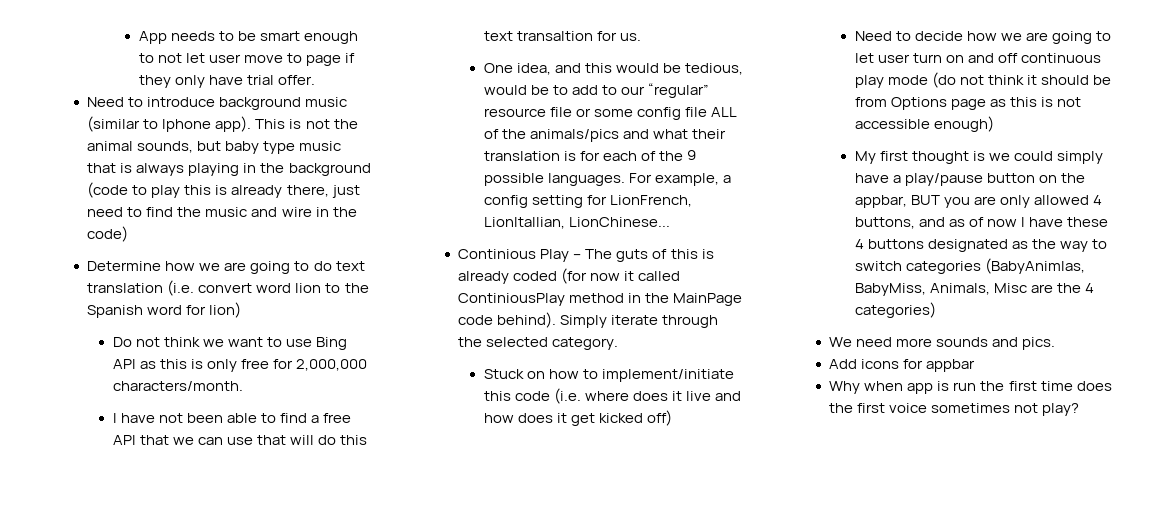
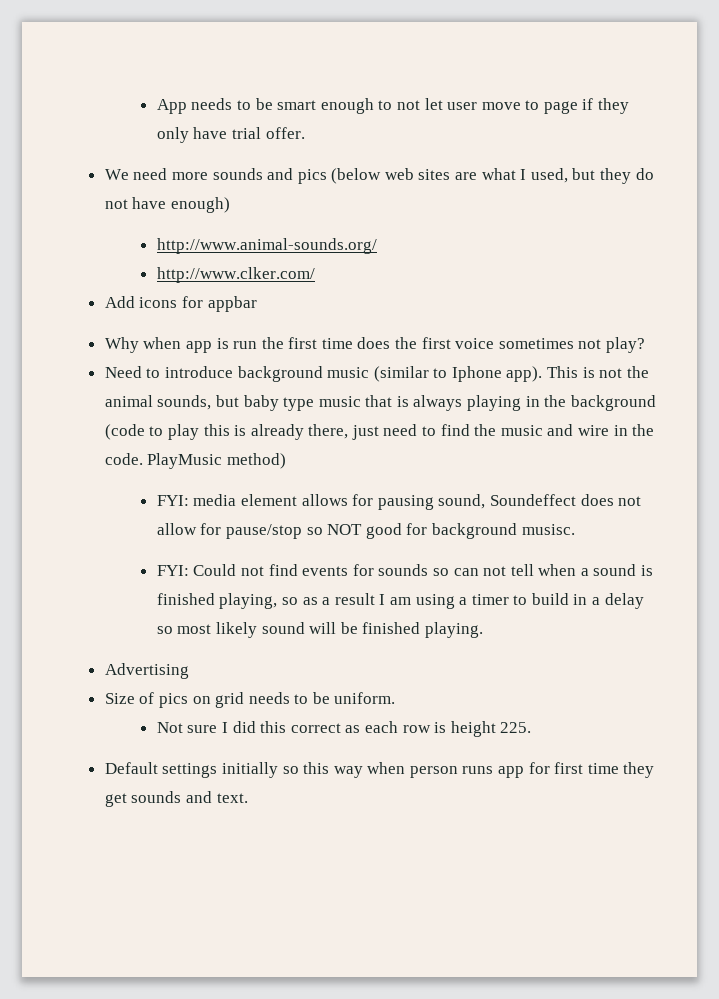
+ We need more sounds and pics (below web sites are what I used, but they do not have enough)
+ http://www.animal-sounds.org/
+ http://www.clker.com/
+ Add icons for appbar
+ Why when app is run the first time does the first voice sometimes not play?
- This is not the animal sounds, but baby type music that is always playing in the background (code to play this is already there, just need to find the music and wire in the code)
- Determine how we are going to do text translation (i.e. convert word lion to the Spanish word for lion)
- Do not think we want to use Bing API as this is only free for 2,000,000 characters/month.
- I have not been able to find a free API that we can use that will do this text transaltion for us.
- One idea, and this would be tedious, would be to add to our “regular” resource file or some config file ALL of the animals/pics and what their translation is for each of the 9 possible languages. For example, a config setting for LionFrench, LionItallian, LionChinese...
- Continious Play – The guts of this is already coded (for now it called ContiniousPlay method in the MainPage code behind). Simply iterate through the selected category.
- Stuck on how to implement/initiate this code (i.e. where does it live and how does it get kicked off)
- Need to decide how we are going to let user turn on and off continuous play mode (do not think it should be from Options page as this is not accessible enough)
- My first thought is we could simply have a play/pause button on the appbar, BUT you are only allowed 4 buttons, and as of now I have these 4 buttons designated as the way to switch categories (BabyAnimlas, BabyMiss, Animals, Misc are the 4 categories)
- We need more sounds and pics.
- Add icons for appbar
- Why when app is run the first time does the first voice sometimes not play?
+ This is not the animal sounds, but baby type music that is always playing in the background (code to play this is already there, just need to find the music and wire in the code. PlayMusic method)
+ FYI: media element allows for pausing sound, Soundeffect does not allow for pause/stop so NOT good for background musisc.
+ FYI: Could not find events for sounds so can not tell when a sound is finished playing, so as a result I am using a timer to build in a delay so most likely sound will be finished playing.
+ Advertising
+ Size of pics on grid needs to be uniform.
+ Not sure I did this correct as each row is height 225.
+ Default settings initially so this way when person runs app for first time they get sounds and text.

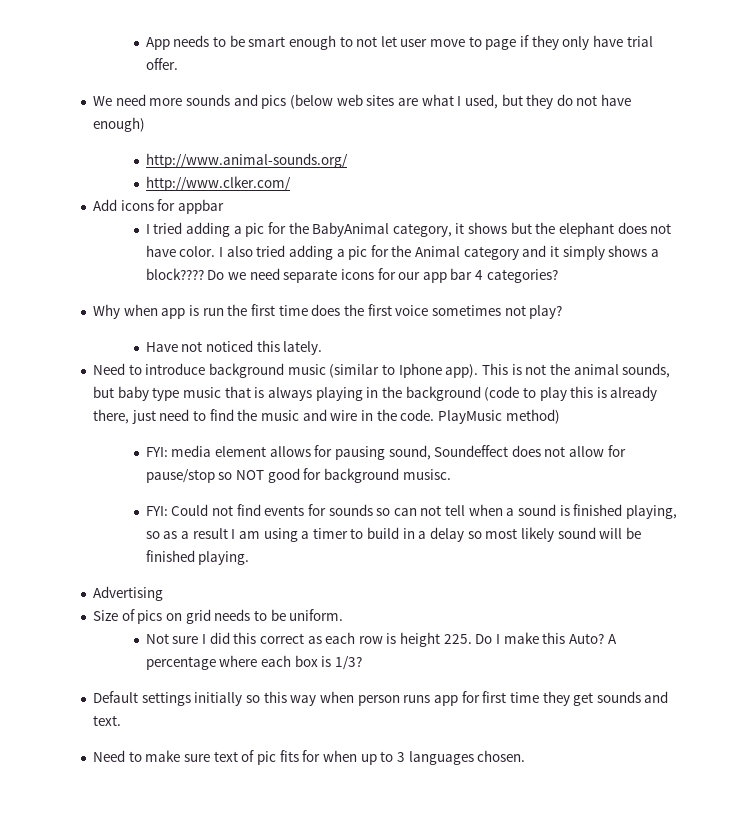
+ I tried adding a pic for the BabyAnimal category, it shows but the elephant does not have color. I also tried adding a pic for the Animal category and it simply shows a block???? Do we need separate icons for our app bar 4 categories?
+ Have not noticed this lately.
- Not sure I did this correct as each row is height 225.
+ Not sure I did this correct as each row is height 225. Do I make this Auto? A percentage where each box is 1/3?
+ Need to make sure text of pic fits for when up to 3 languages chosen.

